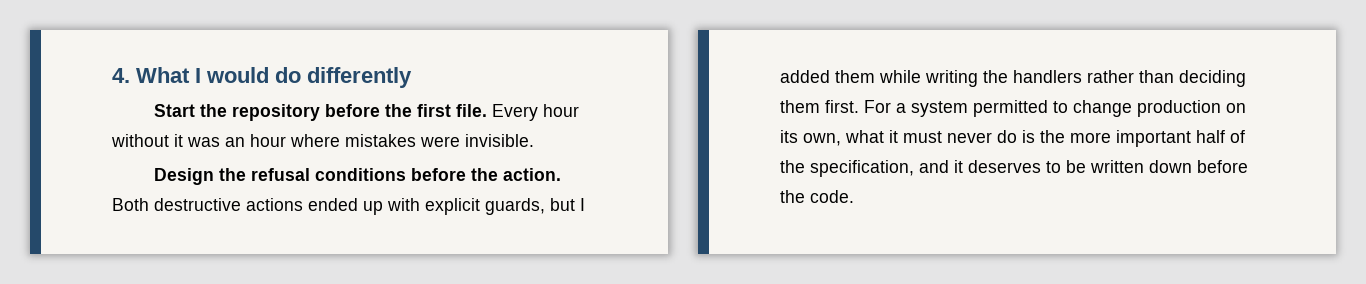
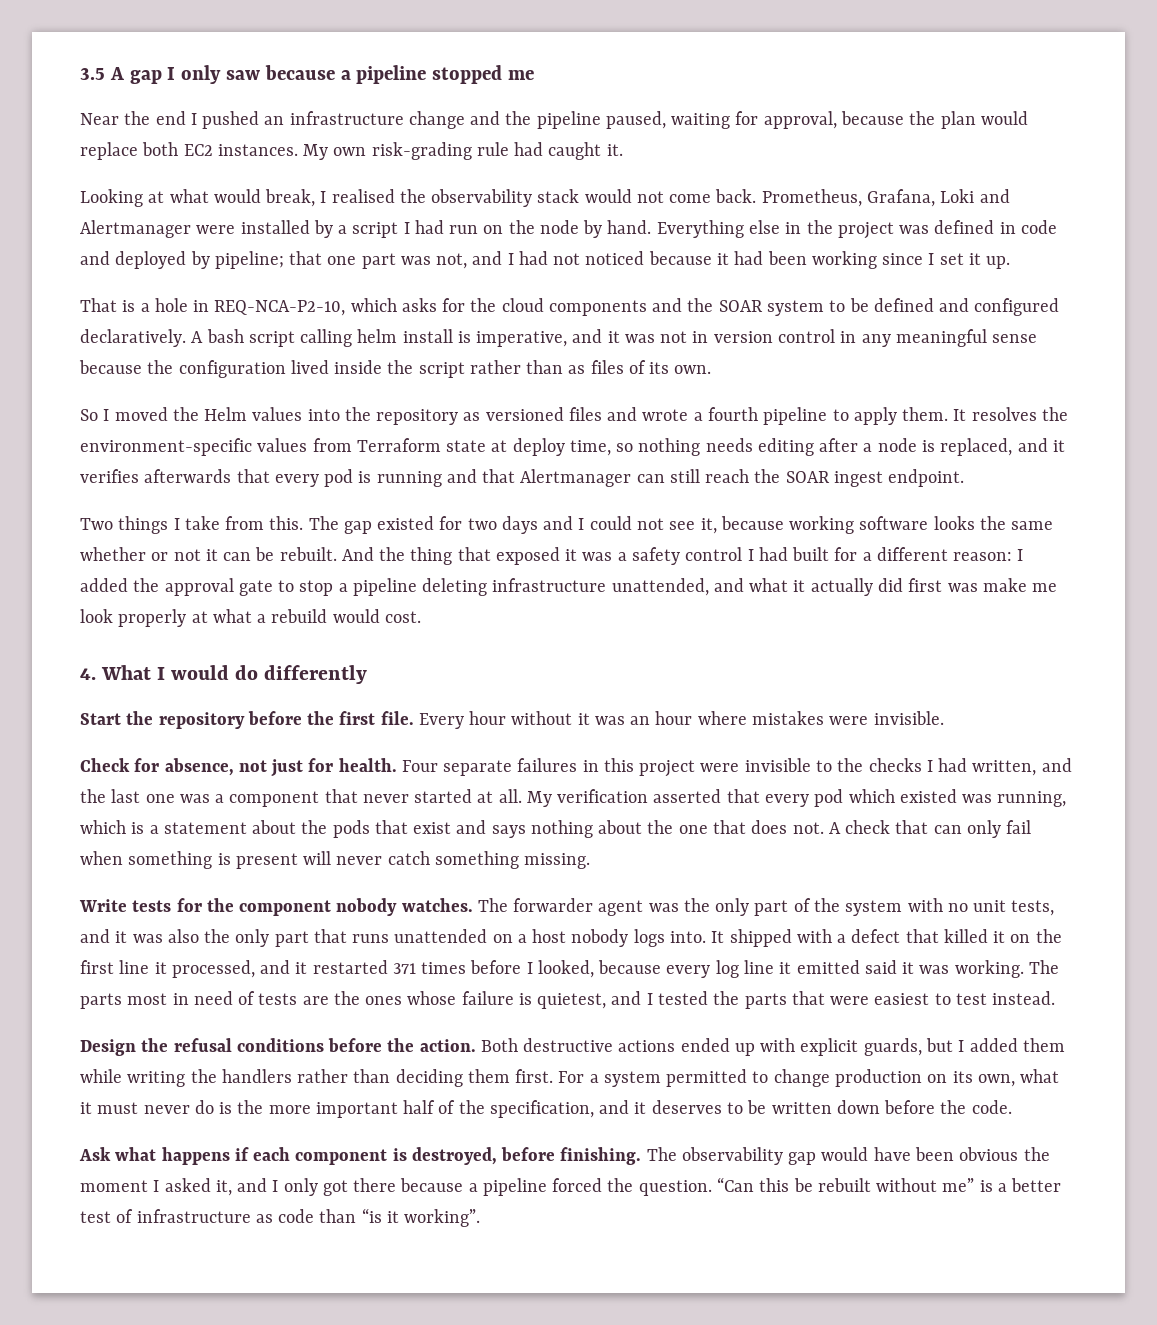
+ 3.5 A gap I only saw because a pipeline stopped me
+ Near the end I pushed an infrastructure change and the pipeline paused, waiting for approval, because the plan would replace both EC2 instances. My own risk-grading rule had caught it.
+ Looking at what would break, I realised the observability stack would not come back. Prometheus, Grafana, Loki and Alertmanager were installed by a script I had run on the node by hand. Everything else in the project was defined in code and deployed by pipeline; that one part was not, and I had not noticed because it had been working since I set it up.
+ That is a hole in REQ-NCA-P2-10, which asks for the cloud components and the SOAR system to be defined and configured declaratively. A bash script calling helm install is imperative, and it was not in version control in any meaningful sense because the configuration lived inside the script rather than as files of its own.
+ So I moved the Helm values into the repository as versioned files and wrote a fourth pipeline to apply them. It resolves the environment-specific values from Terraform state at deploy time, so nothing needs editing after a node is replaced, and it verifies afterwards that every pod is running and that Alertmanager can still reach the SOAR ingest endpoint.
+ Two things I take from this. The gap existed for two days and I could not see it, because working software looks the same whether or not it can be rebuilt. And the thing that exposed it was a safety control I had built for a different reason: I added the approval gate to stop a pipeline deleting infrastructure unattended, and what it actually did first was make me look properly at what a rebuild would cost.
+ Check for absence, not just for health. Four separate failures in this project were invisible to the checks I had written, and the last one was a component that never started at all. My verification asserted that every pod which existed was running, which is a statement about the pods that exist and says nothing about the one that does not. A check that can only fail when something is present will never catch something missing.
+ Write tests for the component nobody watches. The forwarder agent was the only part of the system with no unit tests, and it was also the only part that runs unattended on a host nobody logs into. It shipped with a defect that killed it on the first line it processed, and it restarted 371 times before I looked, because every log line it emitted said it was working. The parts most in need of tests are the ones whose failure is quietest, and I tested the parts that were easiest to test instead.
+ Ask what happens if each component is destroyed, before finishing. The observability gap would have been obvious the moment I asked it, and I only got there because a pipeline forced the question. “Can this be rebuilt without me” is a better test of infrastructure as code than “is it working”.

